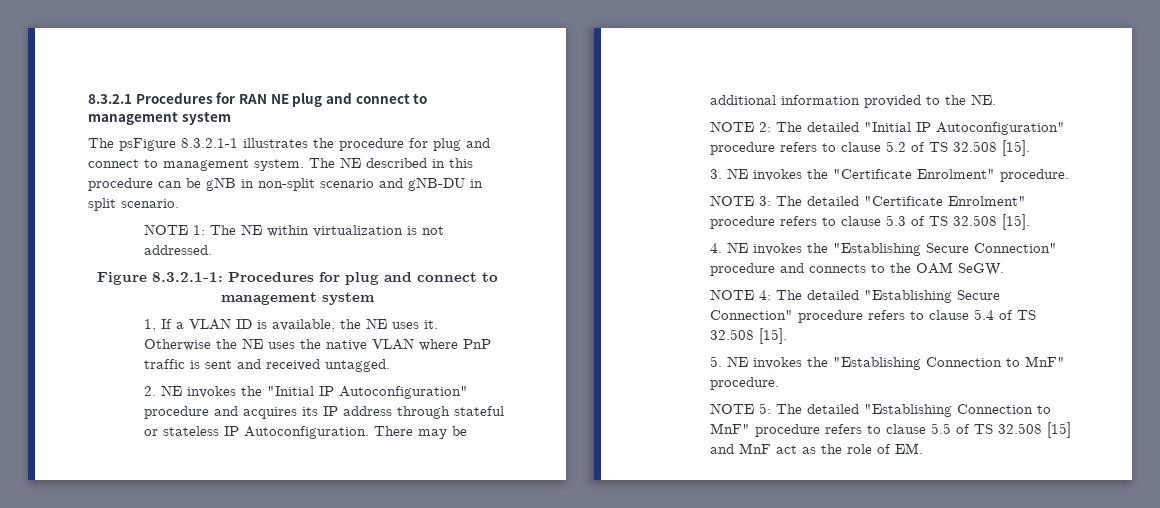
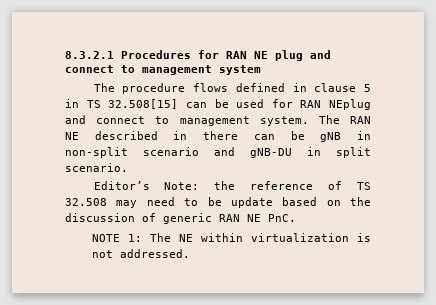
- The psFigure 8.3.2.1-1 illustrates the procedure for plug and connect to management system.
+ The procedure flows defined in clause 5 in TS 32.508[15] can be used for RAN NEplug and connect to management system.
- The NE described in this procedure can be gNB in non-split scenario and gNB-DU in split scenario.
+ The RAN NE described in there can be gNB in non-split scenario and gNB-DU in split scenario.
+ Editor’s Note: the reference of TS 32.508 may need to be update based on the discussion of generic RAN NE PnC.
- Figure 8.3.2.1-1: Procedures for plug and connect to management system
- 1, If a VLAN ID is available, the NE uses it. Otherwise the NE uses the native VLAN where PnP traffic is sent and received untagged.
- 2. NE invokes the "Initial IP Autoconfiguration" procedure and acquires its IP address through stateful or stateless IP Autoconfiguration. There may be additional information provided to the NE.
- NOTE 2: The detailed "Initial IP Autoconfiguration" procedure refers to clause 5.2 of TS 32.508 [15].
- 3. NE invokes the "Certificate Enrolment" procedure.
- NOTE 3: The detailed "Certificate Enrolment" procedure refers to clause 5.3 of TS 32.508 [15].
- 4. NE invokes the "Establishing Secure Connection" procedure and connects to the OAM SeGW.
- NOTE 4: The detailed "Establishing Secure Connection" procedure refers to clause 5.4 of TS 32.508 [15].
- 5. NE invokes the "Establishing Connection to MnF" procedure.
- NOTE 5: The detailed "Establishing Connection to MnF" procedure refers to clause 5.5 of TS 32.508 [15] and MnF act as the role of EM.

